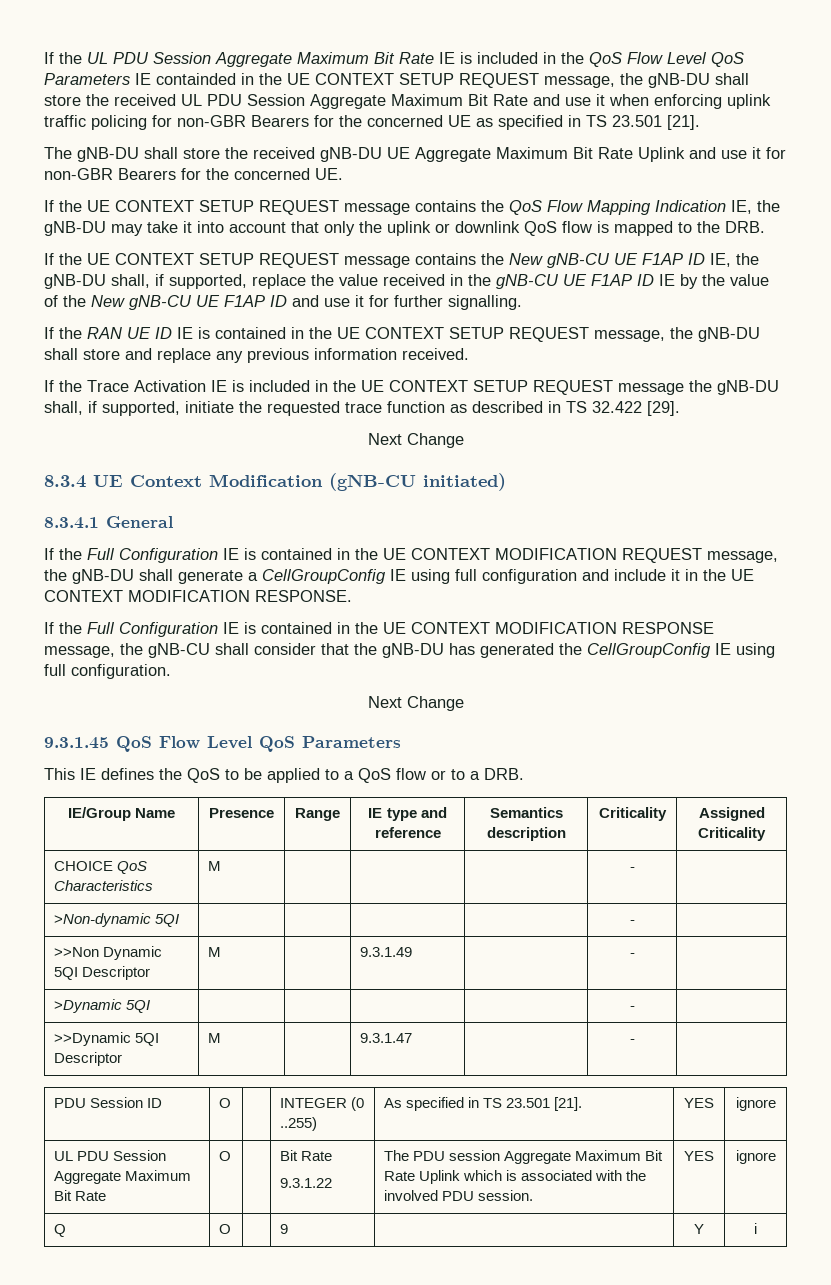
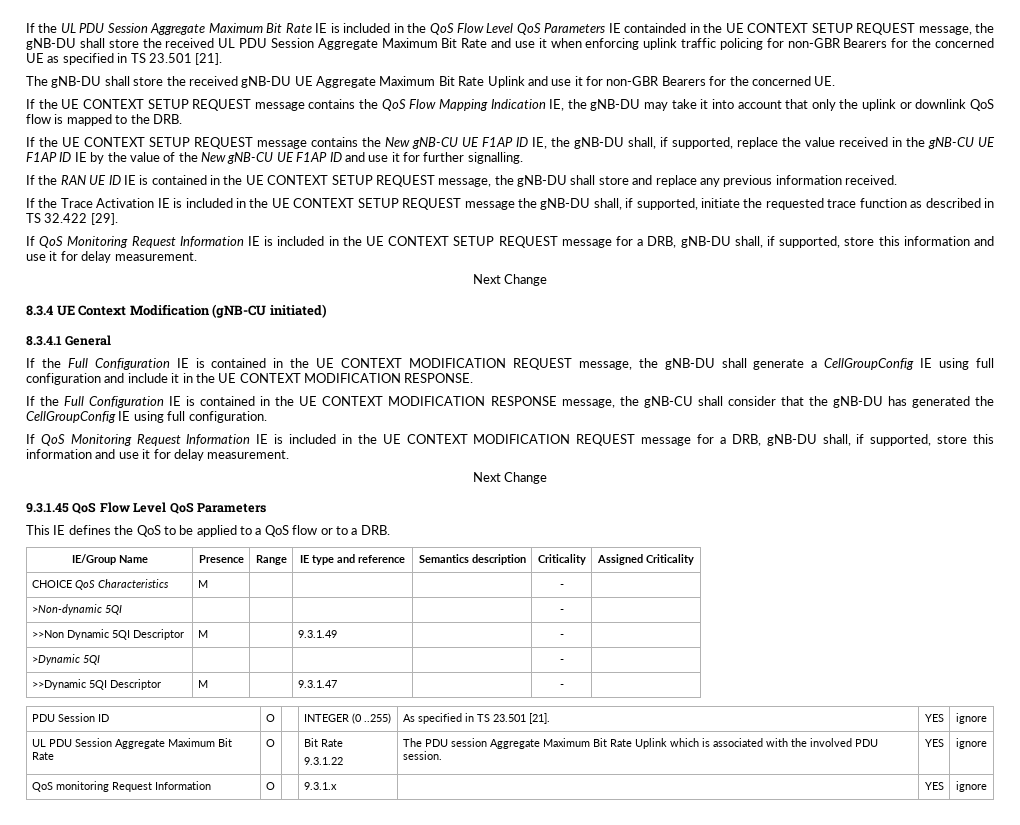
+ If QoS Monitoring Request Information IE is included in the UE CONTEXT SETUP REQUEST message for a DRB, gNB-DU shall, if supported, store this information and use it for delay measurement.
+ If QoS Monitoring Request Information IE is included in the UE CONTEXT MODIFICATION REQUEST message for a DRB, gNB-DU shall, if supported, store this information and use it for delay measurement.
- Q | O | | 9 | | Y | i
+ QoS monitoring Request Information | O | | 9.3.1.x | | YES | ignore

